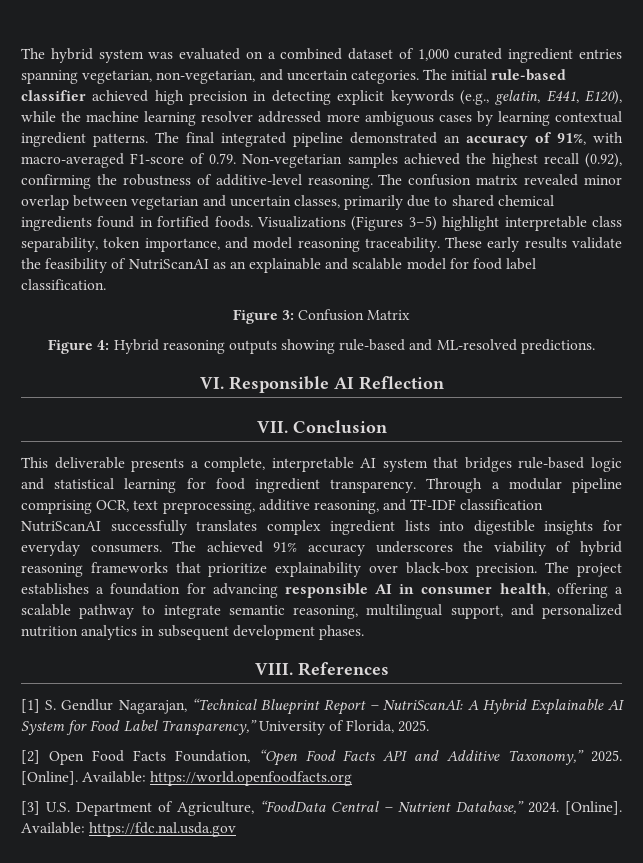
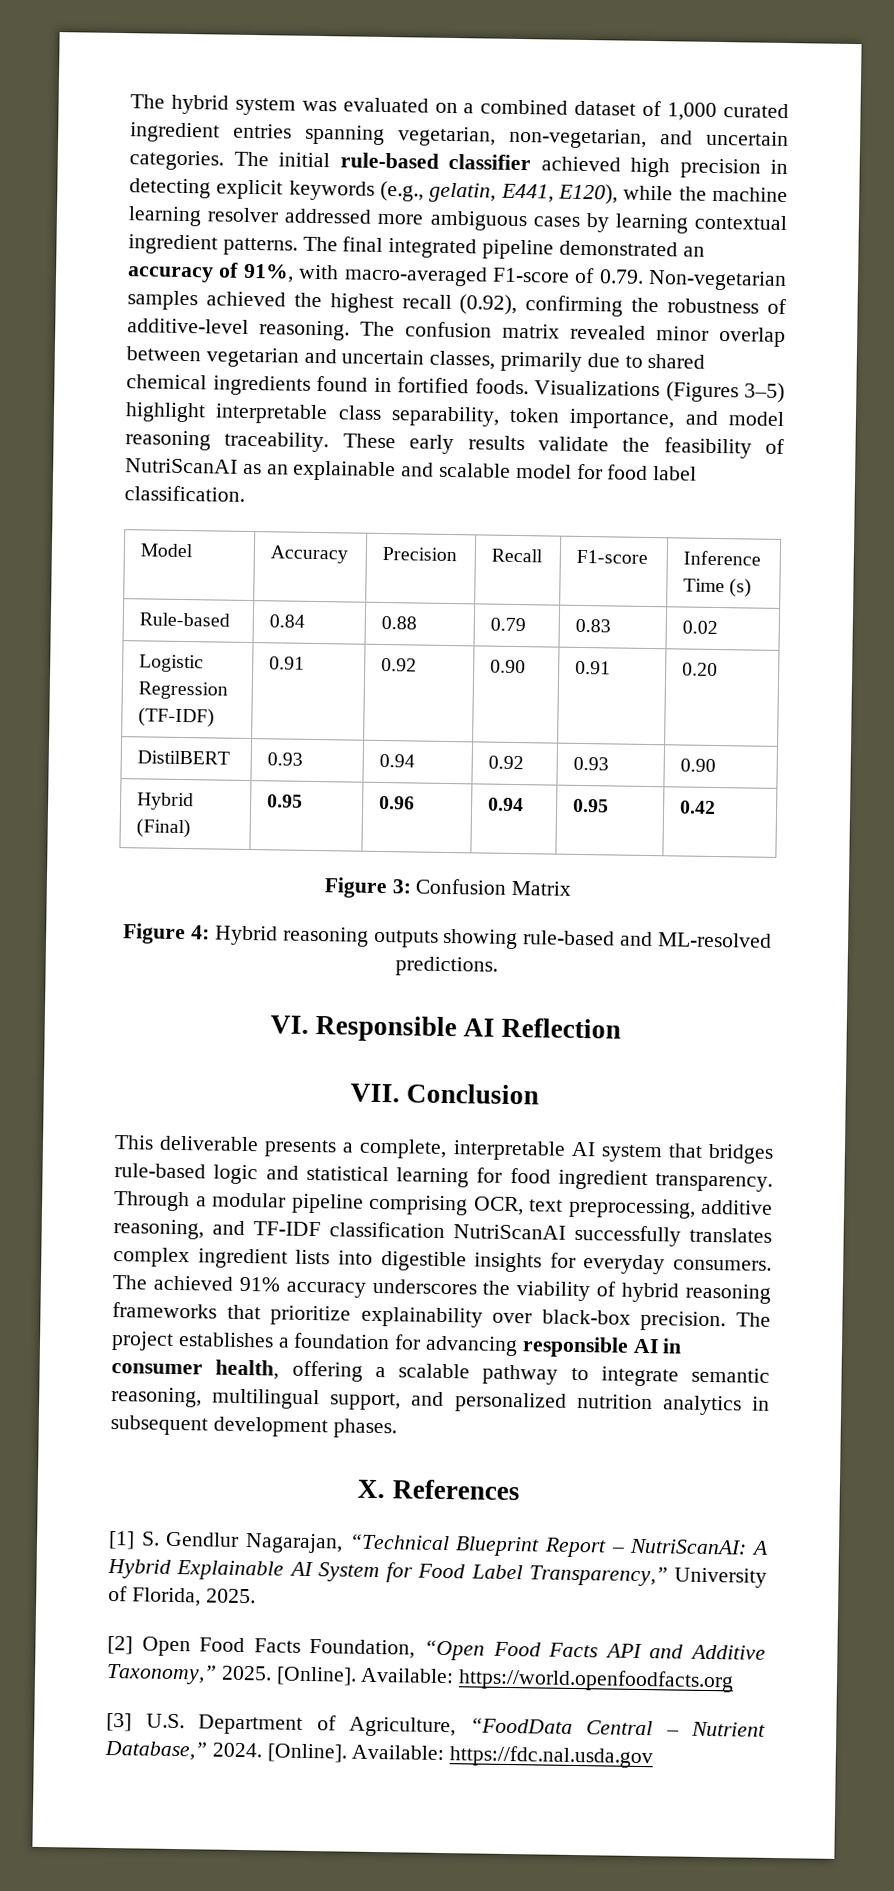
+ Model | Accuracy | Precision | Recall | F1-score | Inference Time (s)
+ Rule-based | 0.84 | 0.88 | 0.79 | 0.83 | 0.02
+ Logistic Regression (TF-IDF) | 0.91 | 0.92 | 0.90 | 0.91 | 0.20
+ DistilBERT | 0.93 | 0.94 | 0.92 | 0.93 | 0.90
+ Hybrid (Final) | 0.95 | 0.96 | 0.94 | 0.95 | 0.42
- VIII. References
+ X. References

